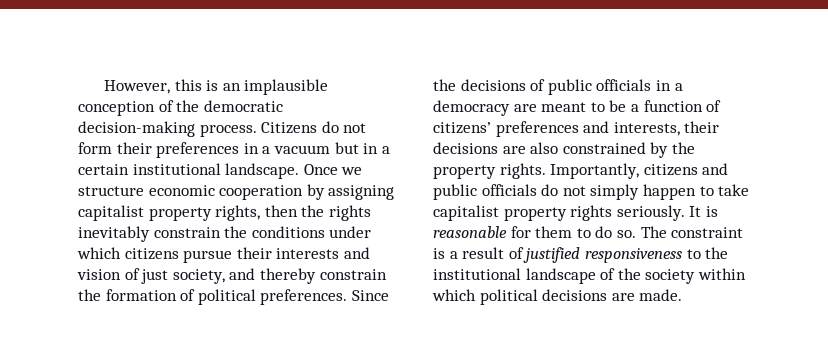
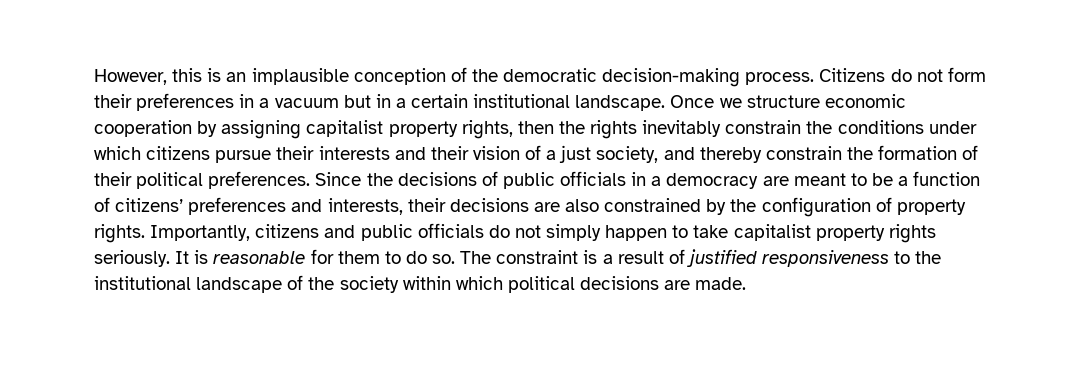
- Once we structure economic cooperation by assigning capitalist property rights, then the rights inevitably constrain the conditions under which citizens pursue their interests and vision of just society, and thereby constrain the formation of political preferences.
+ Once we structure economic cooperation by assigning capitalist property rights, then the rights inevitably constrain the conditions under which citizens pursue their interests and their vision of a just society, and thereby constrain the formation of their political preferences.
- Since the decisions of public officials in a democracy are meant to be a function of citizens’ preferences and interests, their decisions are also constrained by the property rights.
+ Since the decisions of public officials in a democracy are meant to be a function of citizens’ preferences and interests, their decisions are also constrained by the configuration of property rights.

